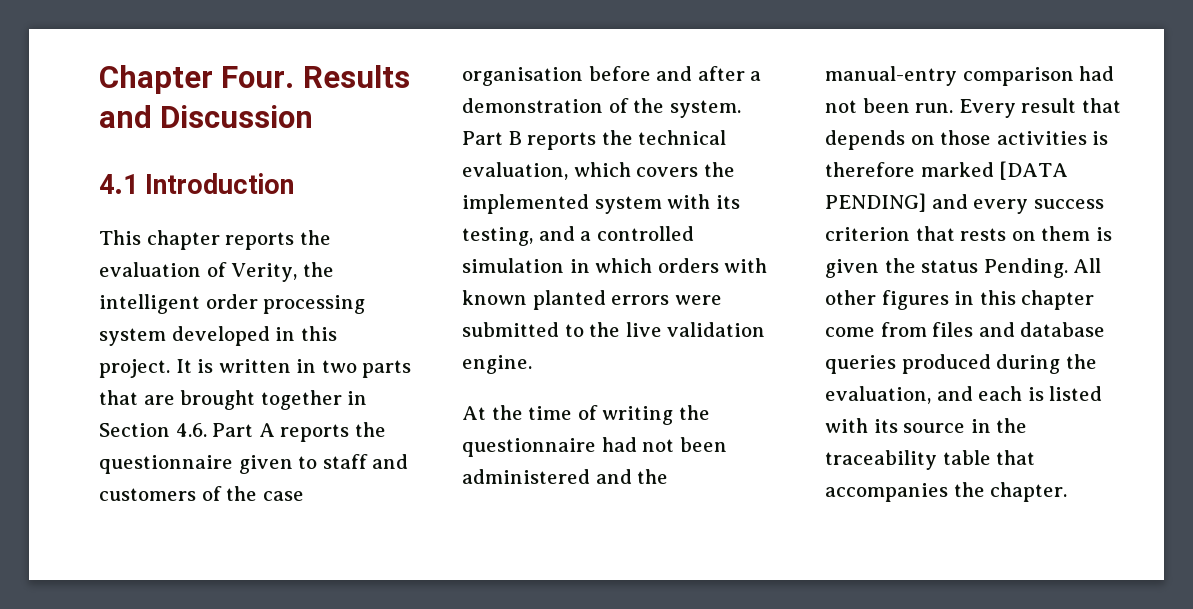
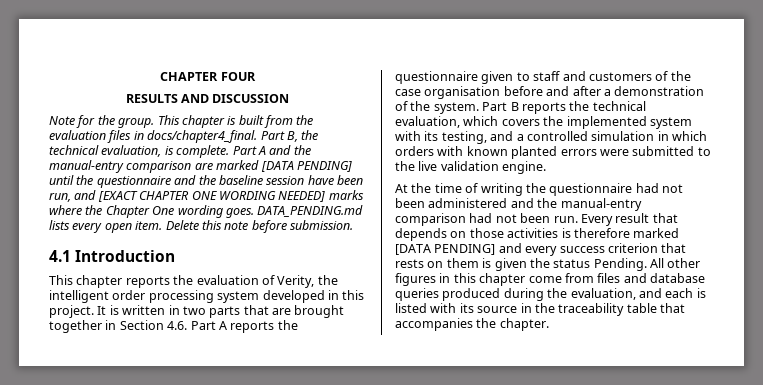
- Chapter Four. Results and Discussion
+ CHAPTER FOUR
+ RESULTS AND DISCUSSION
+ Note for the group. This chapter is built from the evaluation files in docs/chapter4_final. Part B, the technical evaluation, is complete. Part A and the manual-entry comparison are marked [DATA PENDING] until the questionnaire and the baseline session have been run, and [EXACT CHAPTER ONE WORDING NEEDED] marks where the Chapter One wording goes. DATA_PENDING.md lists every open item. Delete this note before submission.

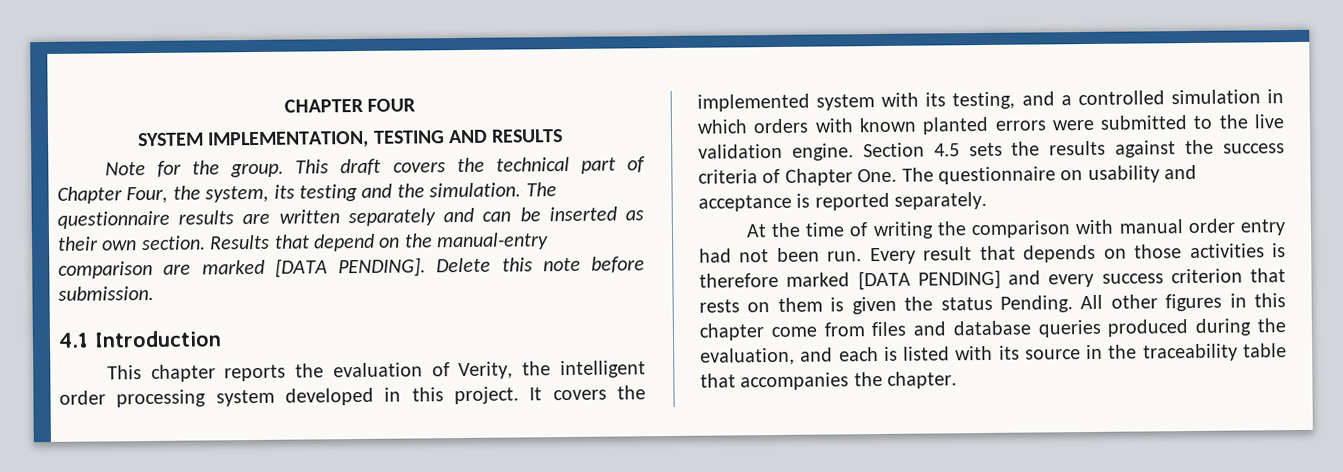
- RESULTS AND DISCUSSION
+ SYSTEM IMPLEMENTATION, TESTING AND RESULTS
- This chapter is built from the evaluation files in docs/chapter4_final. Part B, the technical evaluation, is complete. Part A and the manual-entry comparison are marked [DATA PENDING] until the questionnaire and the baseline session have been run, and [EXACT CHAPTER ONE WORDING NEEDED] marks where the Chapter One wording goes. DATA_PENDING.md lists every open item.
+ This draft covers the technical part of Chapter Four, the system, its testing and the simulation. The questionnaire results are written separately and can be inserted as their own section. Results that depend on the manual-entry comparison are marked [DATA PENDING].
- It is written in two parts that are brought together in Section 4.6. Part A reports the questionnaire given to staff and customers of the case organisation before and after a demonstration of the system. Part B reports the technical evaluation, which covers the implemented system with its testing, and a controlled simulation in which orders with known planted errors were submitted to the live validation engine.
+ It covers the implemented system with its testing, and a controlled simulation in which orders with known planted errors were submitted to the live validation engine. Section 4.5 sets the results against the success criteria of Chapter One. The questionnaire on usability and acceptance is reported separately.
- At the time of writing the questionnaire had not been administered and the manual-entry comparison had not been run.
+ At the time of writing the comparison with manual order entry had not been run.

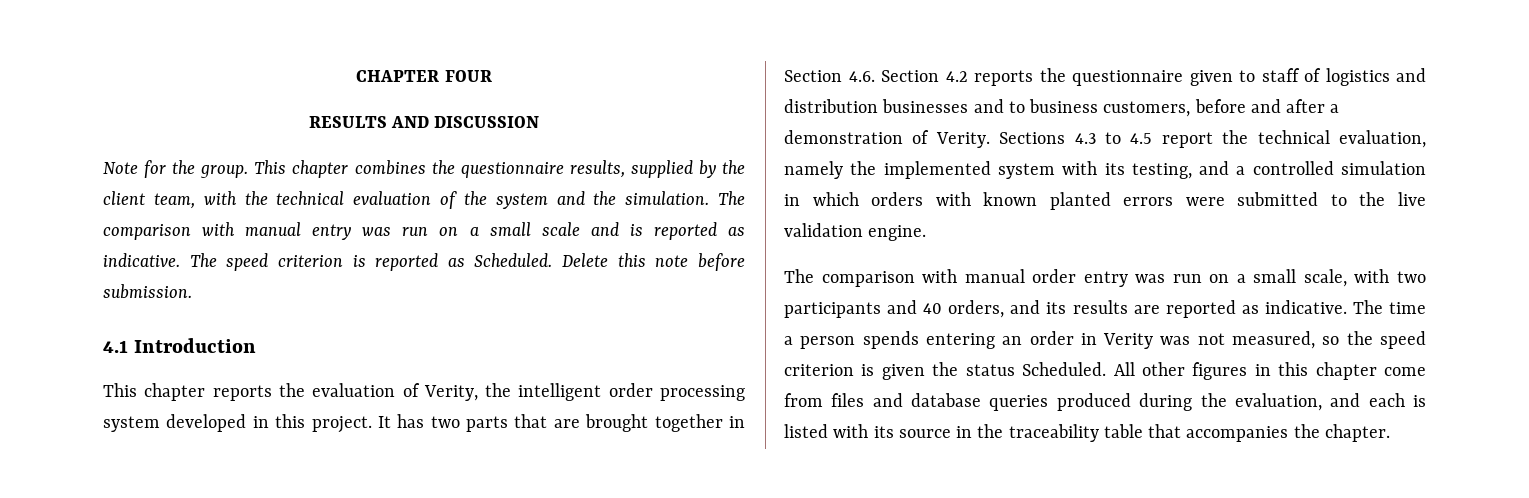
- SYSTEM IMPLEMENTATION, TESTING AND RESULTS
+ RESULTS AND DISCUSSION
- This draft covers the technical part of Chapter Four, the system, its testing and the simulation. The questionnaire results are written separately and can be inserted as their own section. Results that depend on the manual-entry comparison are marked [DATA PENDING].
+ This chapter combines the questionnaire results, supplied by the client team, with the technical evaluation of the system and the simulation. The comparison with manual entry was run on a small scale and is reported as indicative. The speed criterion is reported as Scheduled.
- It covers the implemented system with its testing, and a controlled simulation in which orders with known planted errors were submitted to the live validation engine. Section 4.5 sets the results against the success criteria of Chapter One. The questionnaire on usability and acceptance is reported separately.
- At the time of writing the comparison with manual order entry had not been run. Every result that depends on those activities is therefore marked [DATA PENDING] and every success criterion that rests on them is given the status Pending.
+ It has two parts that are brought together in Section 4.6. Section 4.2 reports the questionnaire given to staff of logistics and distribution businesses and to business customers, before and after a demonstration of Verity. Sections 4.3 to 4.5 report the technical evaluation, namely the implemented system with its testing, and a controlled simulation in which orders with known planted errors were submitted to the live validation engine.
+ The comparison with manual order entry was run on a small scale, with two participants and 40 orders, and its results are reported as indicative. The time a person spends entering an order in Verity was not measured, so the speed criterion is given the status Scheduled.

